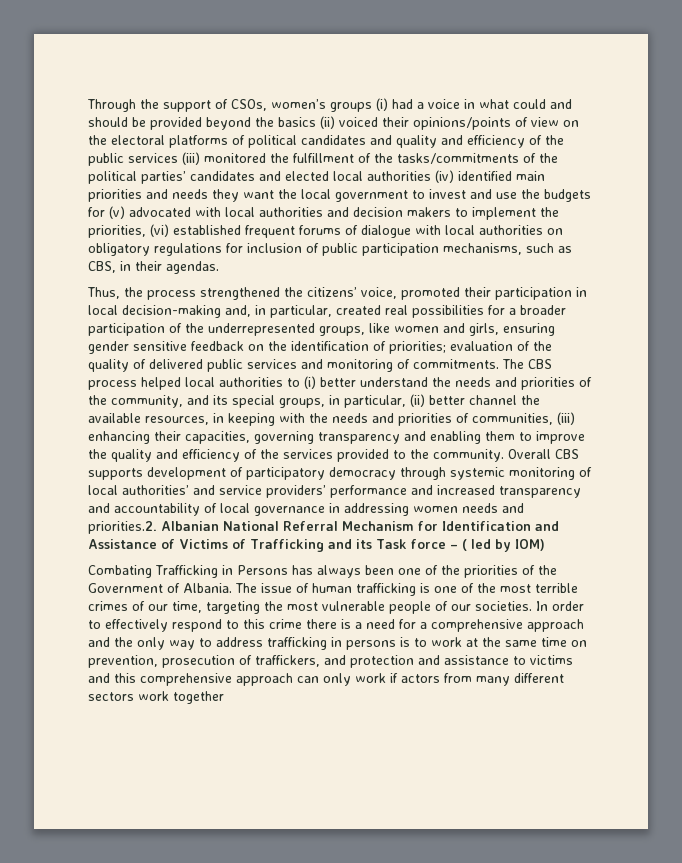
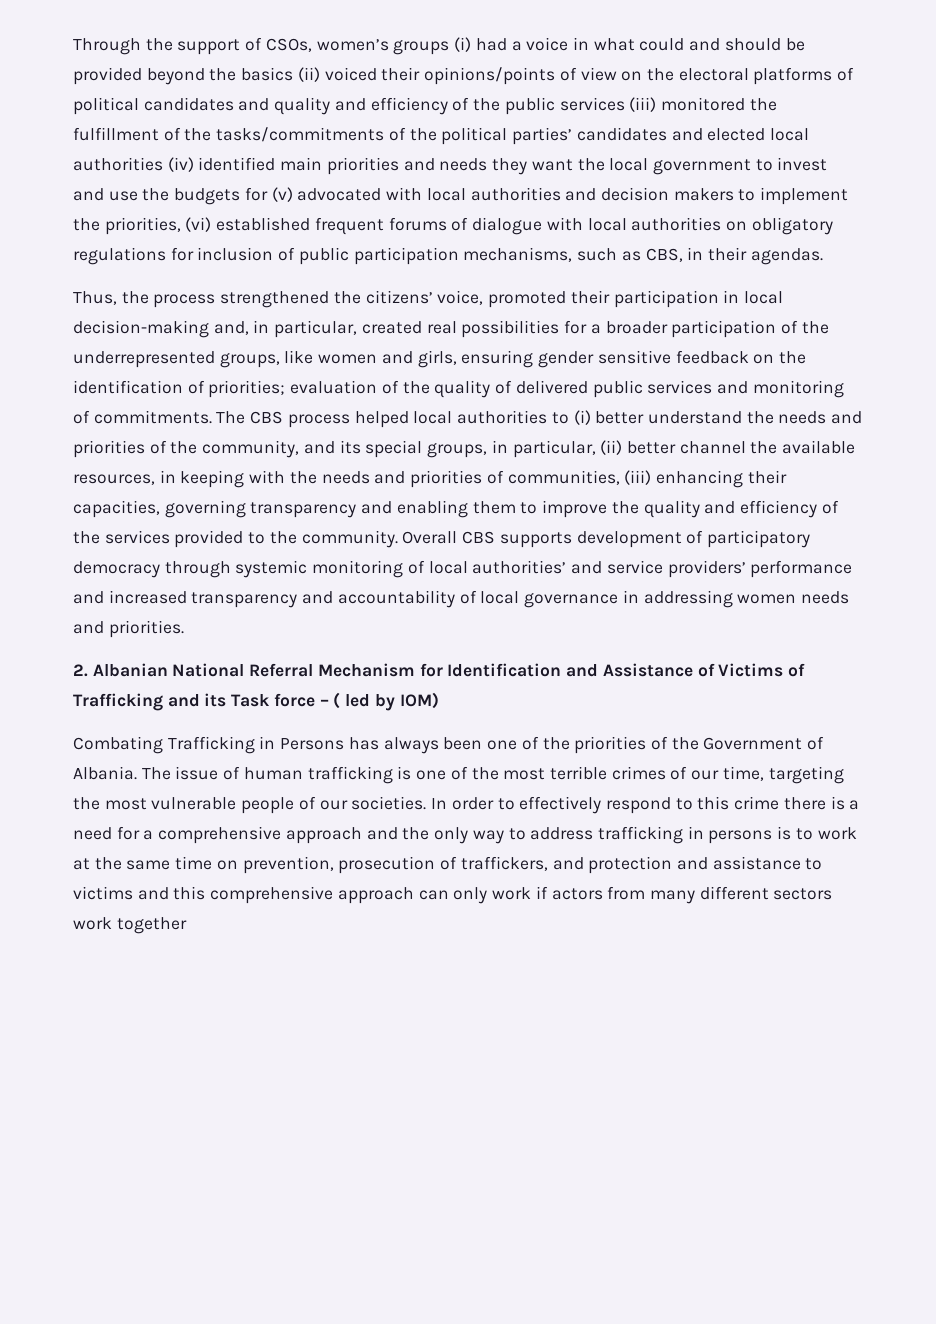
- Overall CBS supports development of participatory democracy through systemic monitoring of local authorities’ and service providers’ performance and increased transparency and accountability of local governance in addressing women needs and priorities.2. Albanian National Referral Mechanism for Identification and Assistance of Victims of Trafficking and its Task force – ( led by IOM)
+ Overall CBS supports development of participatory democracy through systemic monitoring of local authorities’ and service providers’ performance and increased transparency and accountability of local governance in addressing women needs and priorities.
+ 2. Albanian National Referral Mechanism for Identification and Assistance of Victims of Trafficking and its Task force – ( led by IOM)

